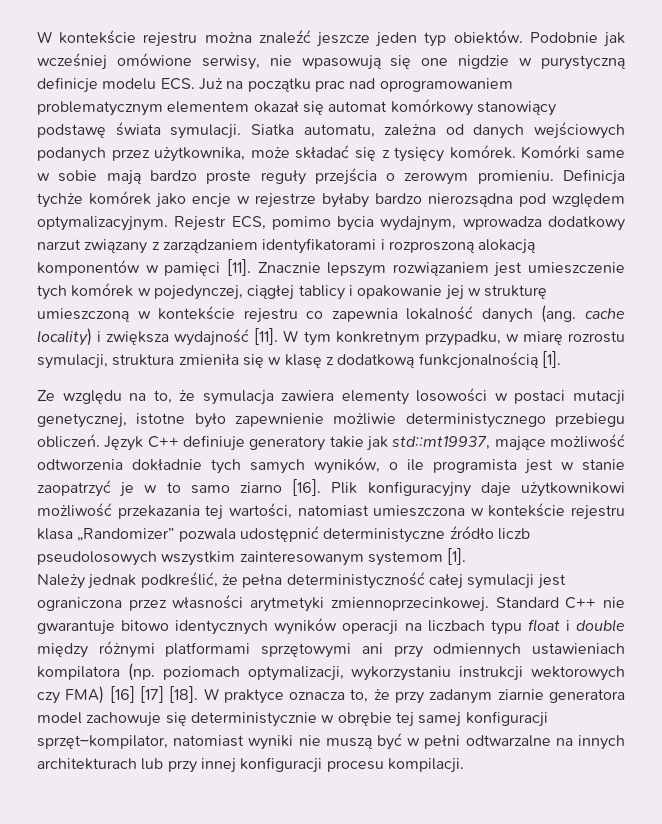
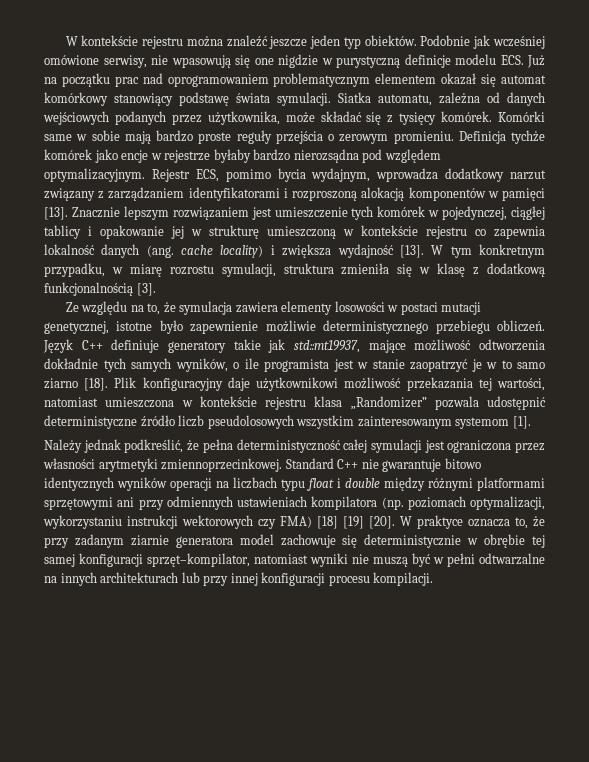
- Rejestr ECS, pomimo bycia wydajnym, wprowadza dodatkowy narzut związany z zarządzaniem identyfikatorami i rozproszoną alokacją komponentów w pamięci [11].
+ Rejestr ECS, pomimo bycia wydajnym, wprowadza dodatkowy narzut związany z zarządzaniem identyfikatorami i rozproszoną alokacją komponentów w pamięci [13].
- Znacznie lepszym rozwiązaniem jest umieszczenie tych komórek w pojedynczej, ciągłej tablicy i opakowanie jej w strukturę umieszczoną w kontekście rejestru co zapewnia lokalność danych (ang. cache locality) i zwiększa wydajność [11].
+ Znacznie lepszym rozwiązaniem jest umieszczenie tych komórek w pojedynczej, ciągłej tablicy i opakowanie jej w strukturę umieszczoną w kontekście rejestru co zapewnia lokalność danych (ang. cache locality) i zwiększa wydajność [13].
- W tym konkretnym przypadku, w miarę rozrostu symulacji, struktura zmieniła się w klasę z dodatkową funkcjonalnością [1].
+ W tym konkretnym przypadku, w miarę rozrostu symulacji, struktura zmieniła się w klasę z dodatkową funkcjonalnością [3].
- Język C++ definiuje generatory takie jak std::mt19937, mające możliwość odtworzenia dokładnie tych samych wyników, o ile programista jest w stanie zaopatrzyć je w to samo ziarno [16].
+ Język C++ definiuje generatory takie jak std::mt19937, mające możliwość odtworzenia dokładnie tych samych wyników, o ile programista jest w stanie zaopatrzyć je w to samo ziarno [18].
- Standard C++ nie gwarantuje bitowo identycznych wyników operacji na liczbach typu float i double między różnymi platformami sprzętowymi ani przy odmiennych ustawieniach kompilatora (np. poziomach optymalizacji, wykorzystaniu instrukcji wektorowych czy FMA) [16] [17] [18].
+ Standard C++ nie gwarantuje bitowo identycznych wyników operacji na liczbach typu float i double między różnymi platformami sprzętowymi ani przy odmiennych ustawieniach kompilatora (np. poziomach optymalizacji, wykorzystaniu instrukcji wektorowych czy FMA) [18] [19] [20].

